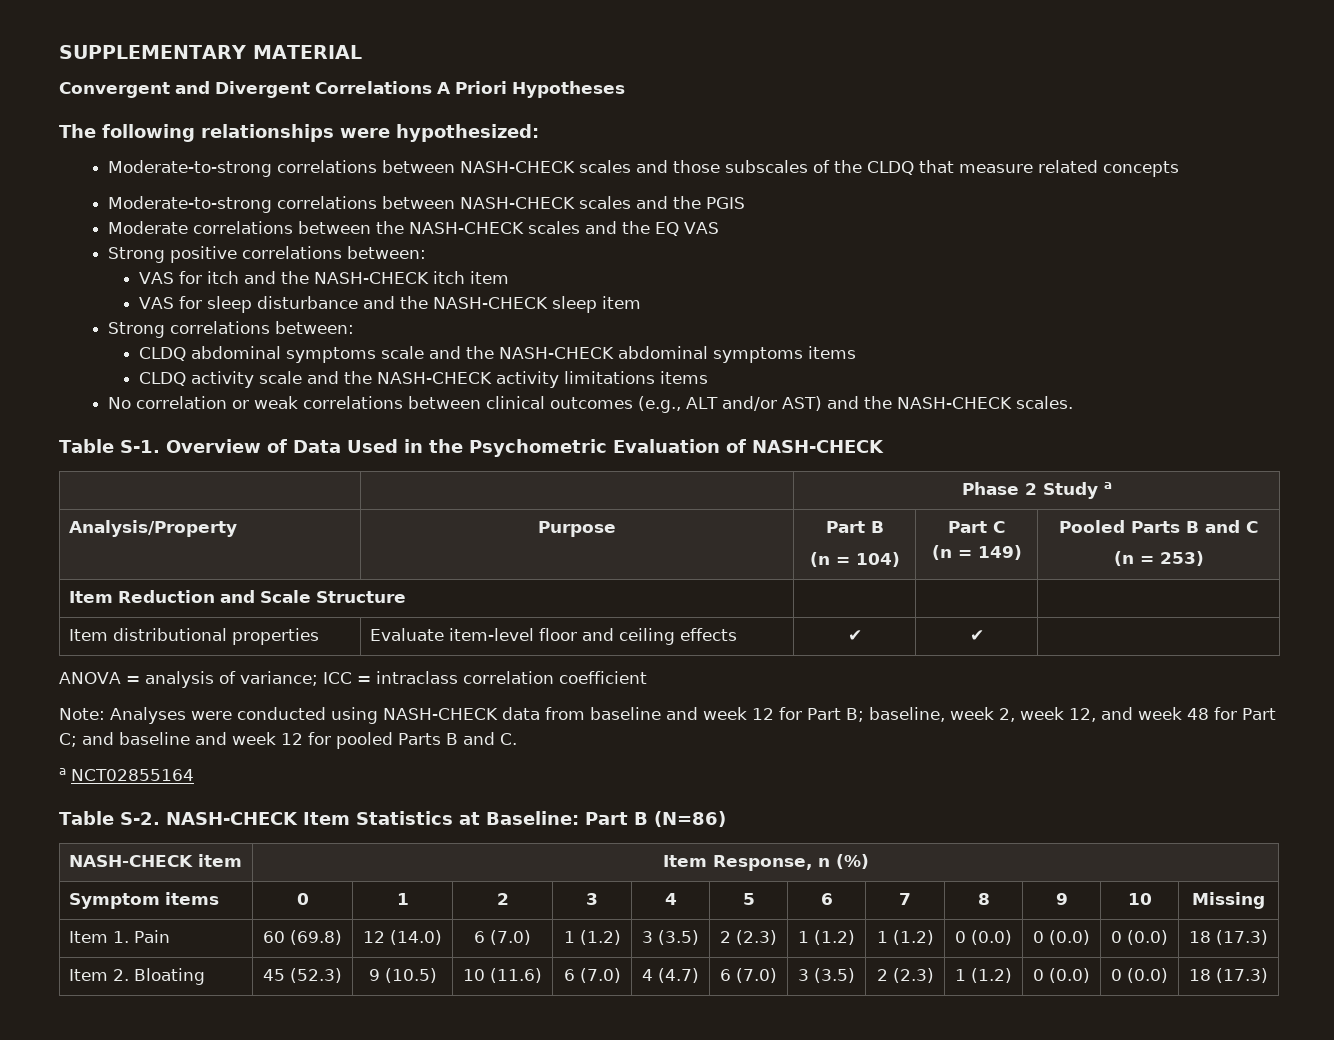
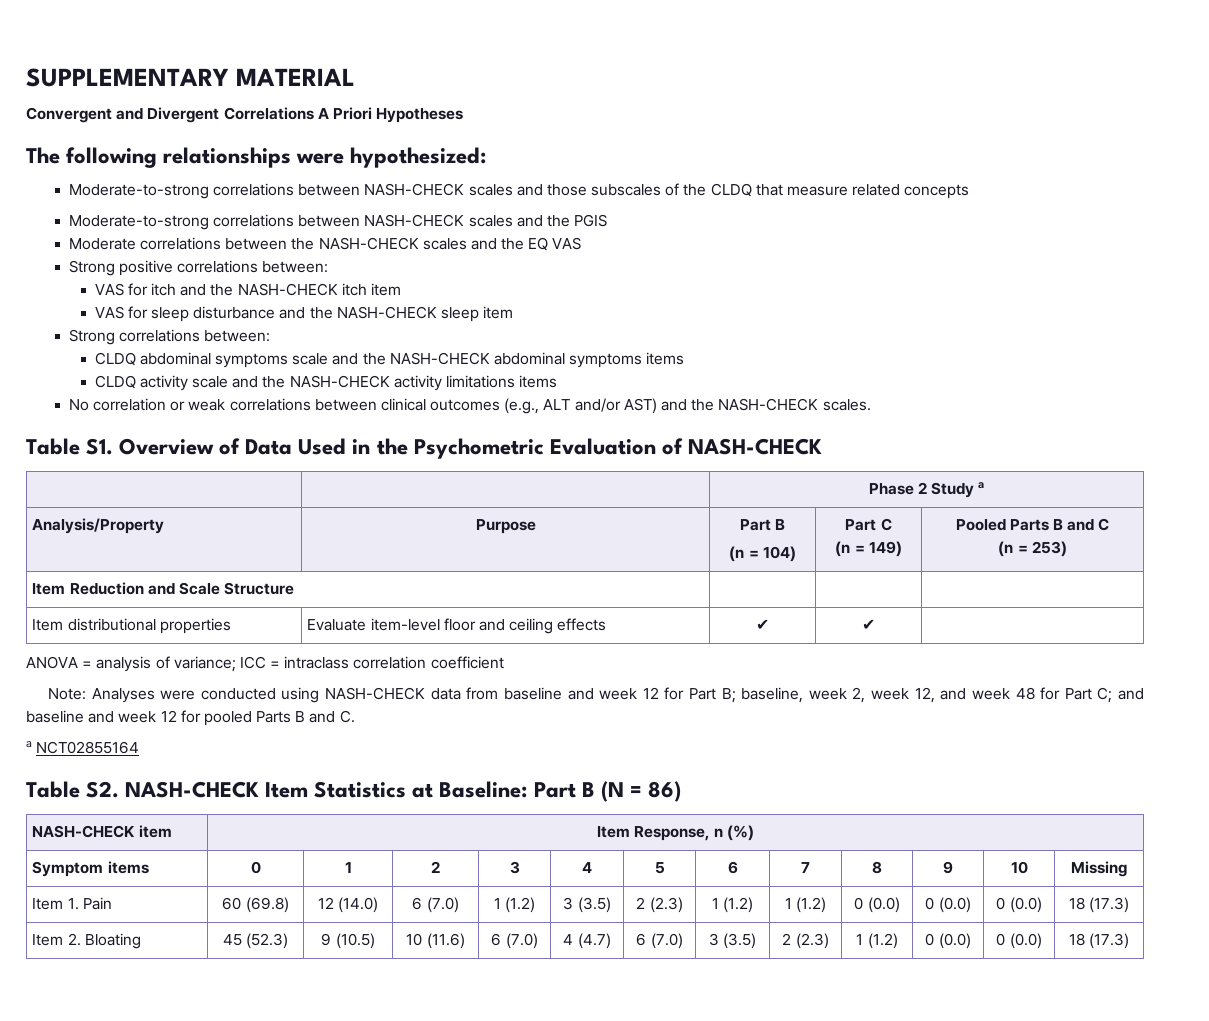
- Table S-1. Overview of Data Used in the Psychometric Evaluation of NASH-CHECK
+ Table S1. Overview of Data Used in the Psychometric Evaluation of NASH-CHECK
- Table S-2. NASH-CHECK Item Statistics at Baseline: Part B (N=86)
+ Table S2. NASH-CHECK Item Statistics at Baseline: Part B (N = 86)

